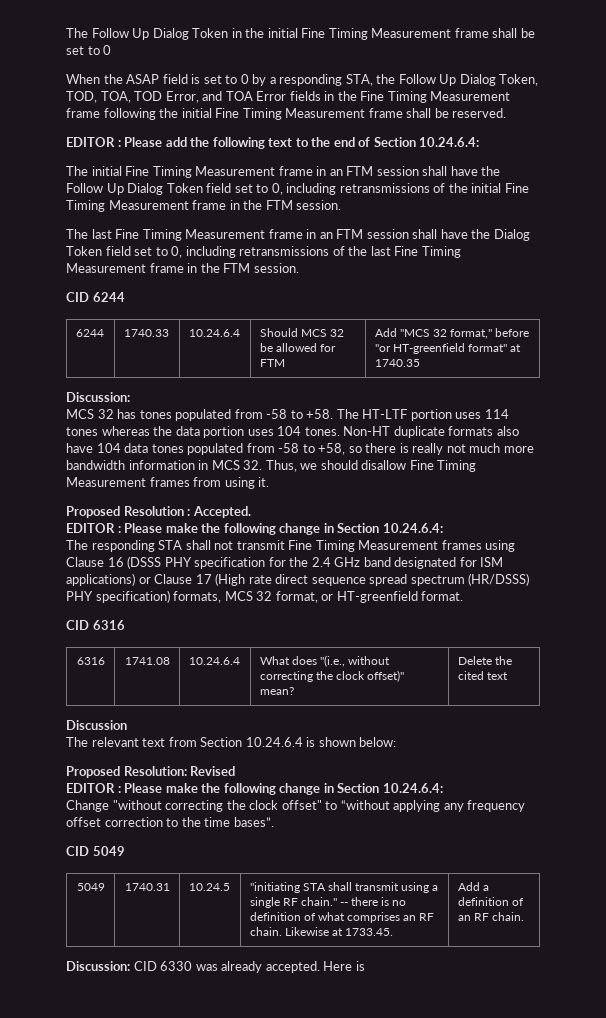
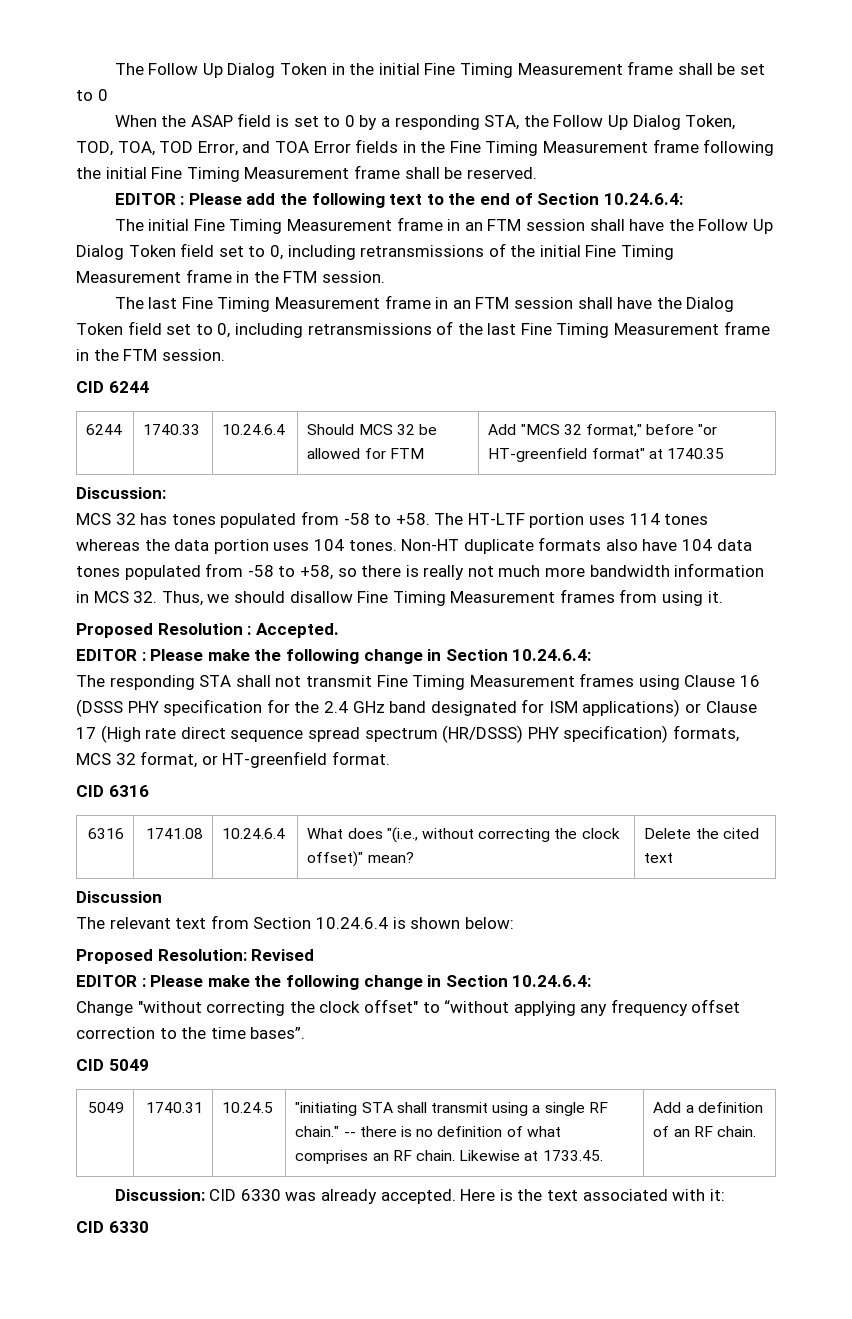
- Here is
+ Here is the text associated with it:
+ CID 6330

